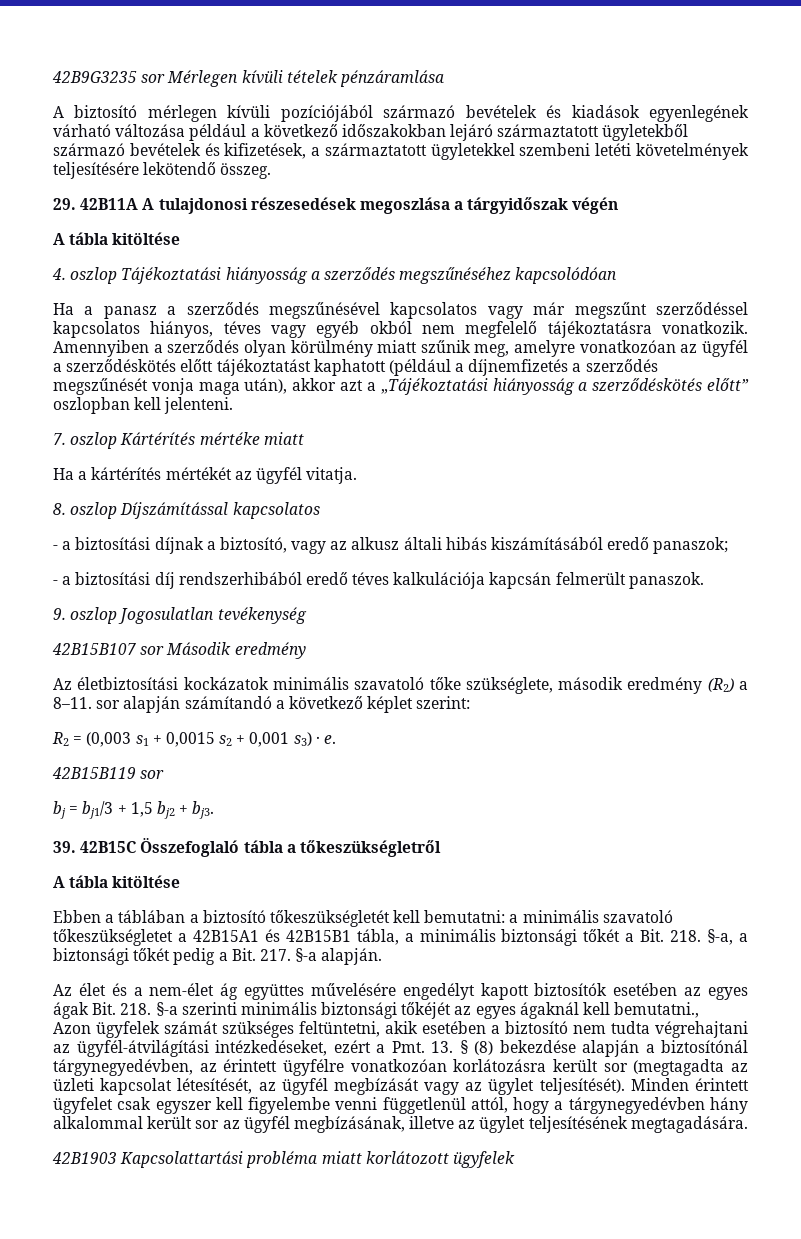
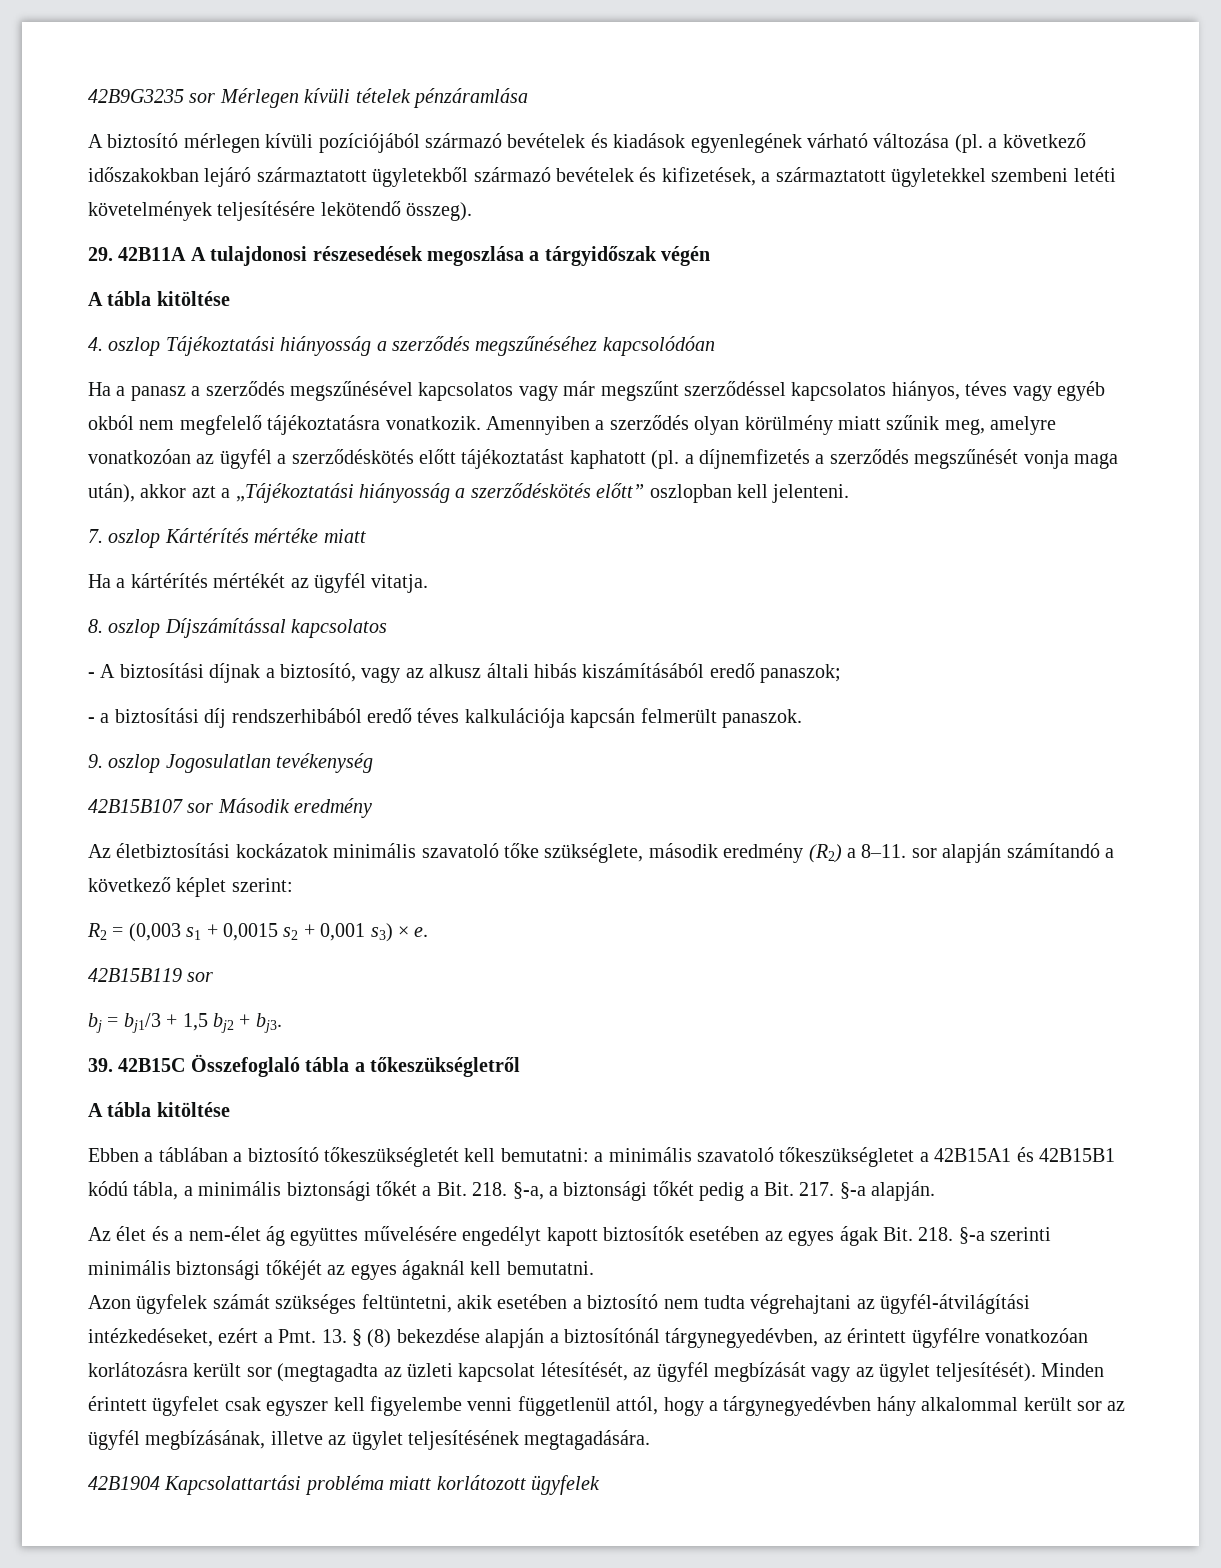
- A biztosító mérlegen kívüli pozíciójából származó bevételek és kiadások egyenlegének várható változása például a következő időszakokban lejáró származtatott ügyletekből származó bevételek és kifizetések, a származtatott ügyletekkel szembeni letéti követelmények teljesítésére lekötendő összeg.
+ A biztosító mérlegen kívüli pozíciójából származó bevételek és kiadások egyenlegének várható változása (pl. a következő időszakokban lejáró származtatott ügyletekből származó bevételek és kifizetések, a származtatott ügyletekkel szembeni letéti követelmények teljesítésére lekötendő összeg).
- Amennyiben a szerződés olyan körülmény miatt szűnik meg, amelyre vonatkozóan az ügyfél a szerződéskötés előtt tájékoztatást kaphatott (például a díjnemfizetés a szerződés megszűnését vonja maga után), akkor azt a „Tájékoztatási hiányosság a szerződéskötés előtt” oszlopban kell jelenteni.
+ Amennyiben a szerződés olyan körülmény miatt szűnik meg, amelyre vonatkozóan az ügyfél a szerződéskötés előtt tájékoztatást kaphatott (pl. a díjnemfizetés a szerződés megszűnését vonja maga után), akkor azt a „Tájékoztatási hiányosság a szerződéskötés előtt” oszlopban kell jelenteni.
- - a biztosítási díjnak a biztosító, vagy az alkusz általi hibás kiszámításából eredő panaszok;
+ - A biztosítási díjnak a biztosító, vagy az alkusz általi hibás kiszámításából eredő panaszok;
- R2 = (0,003 s1 + 0,0015 s2 + 0,001 s3) · e.
+ R2 = (0,003 s1 + 0,0015 s2 + 0,001 s3) × e.
- Ebben a táblában a biztosító tőkeszükségletét kell bemutatni: a minimális szavatoló tőkeszükségletet a 42B15A1 és 42B15B1 tábla, a minimális biztonsági tőkét a Bit. 218. §-a, a biztonsági tőkét pedig a Bit. 217. §-a alapján.
+ Ebben a táblában a biztosító tőkeszükségletét kell bemutatni: a minimális szavatoló tőkeszükségletet a 42B15A1 és 42B15B1 kódú tábla, a minimális biztonsági tőkét a Bit. 218. §-a, a biztonsági tőkét pedig a Bit. 217. §-a alapján.
- Az élet és a nem-élet ág együttes művelésére engedélyt kapott biztosítók esetében az egyes ágak Bit. 218. §-a szerinti minimális biztonsági tőkéjét az egyes ágaknál kell bemutatni.,
+ Az élet és a nem-élet ág együttes művelésére engedélyt kapott biztosítók esetében az egyes ágak Bit. 218. §-a szerinti minimális biztonsági tőkéjét az egyes ágaknál kell bemutatni.
- 42B1903 Kapcsolattartási probléma miatt korlátozott ügyfelek
+ 42B1904 Kapcsolattartási probléma miatt korlátozott ügyfelek

